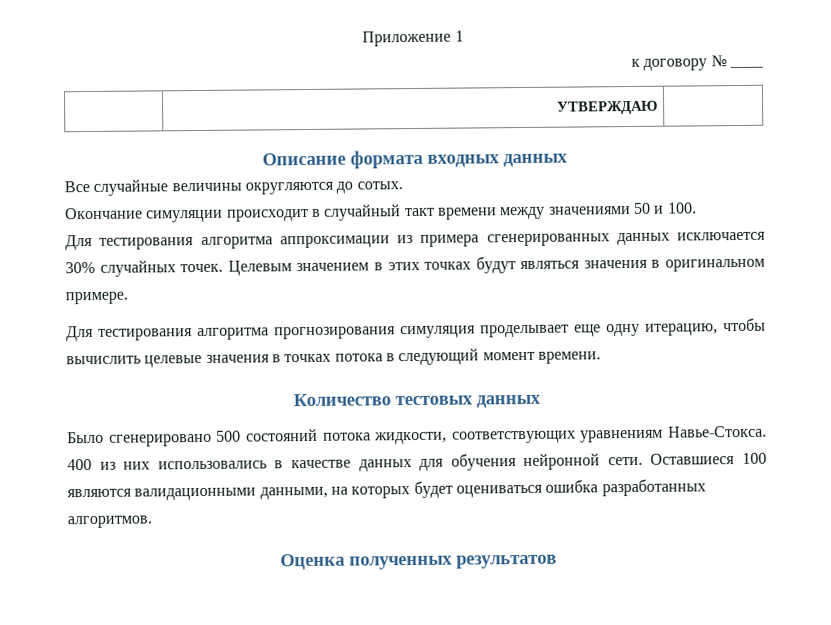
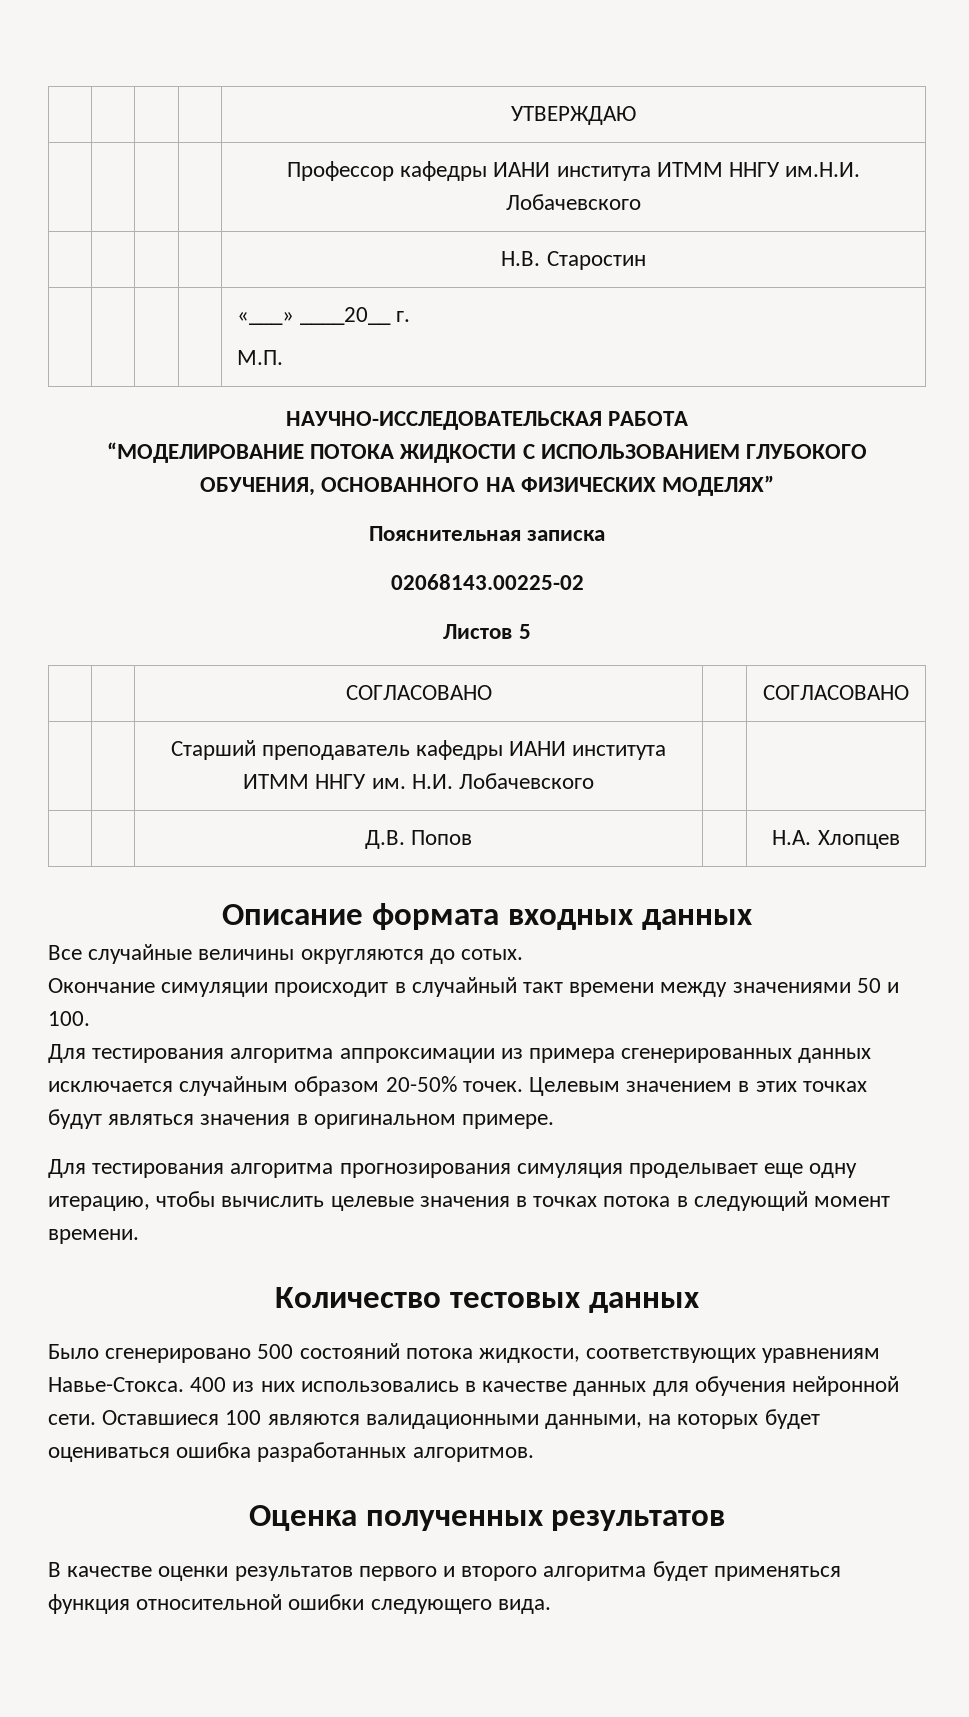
- Приложение 1
- к договору № ____
- | УТВЕРЖДАЮ |
+ | | | | УТВЕРЖДАЮ
+ | | | | Профессор кафедры ИАНИ института ИТММ ННГУ им.Н.И. Лобачевского
+ | | | | Н.В. Старостин
+ | | | | «___» ____20__ г.
+ М.П.
+ НАУЧНО-ИССЛЕДОВАТЕЛЬСКАЯ РАБОТА
+ “МОДЕЛИРОВАНИЕ ПОТОКА ЖИДКОСТИ С ИСПОЛЬЗОВАНИЕМ ГЛУБОКОГО ОБУЧЕНИЯ, ОСНОВАННОГО НА ФИЗИЧЕСКИХ МОДЕЛЯХ”
+ Пояснительная записка
+ 02068143.00225-02
+ Листов 5
+ | | СОГЛАСОВАНО | | СОГЛАСОВАНО
+ | | Старший преподаватель кафедры ИАНИ института ИТММ ННГУ им. Н.И. Лобачевского | |
+ | | Д.В. Попов | | Н.А. Хлопцев
- Для тестирования алгоритма аппроксимации из примера сгенерированных данных исключается 30% случайных точек.
+ Для тестирования алгоритма аппроксимации из примера сгенерированных данных исключается случайным образом 20-50% точек.
+ В качестве оценки результатов первого и второго алгоритма будет применяться функция относительной ошибки следующего вида.

